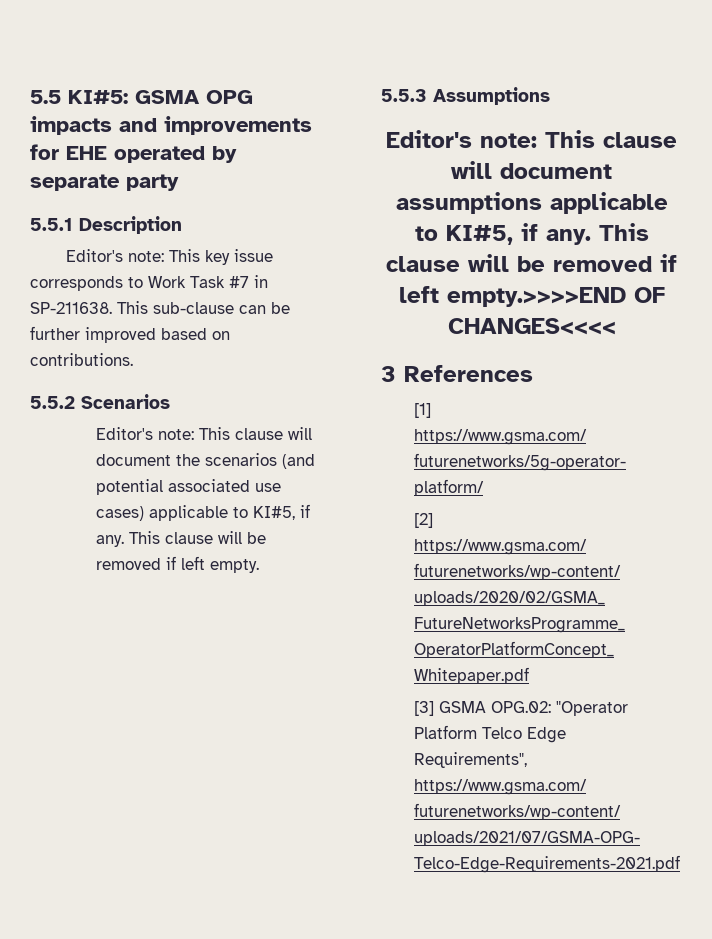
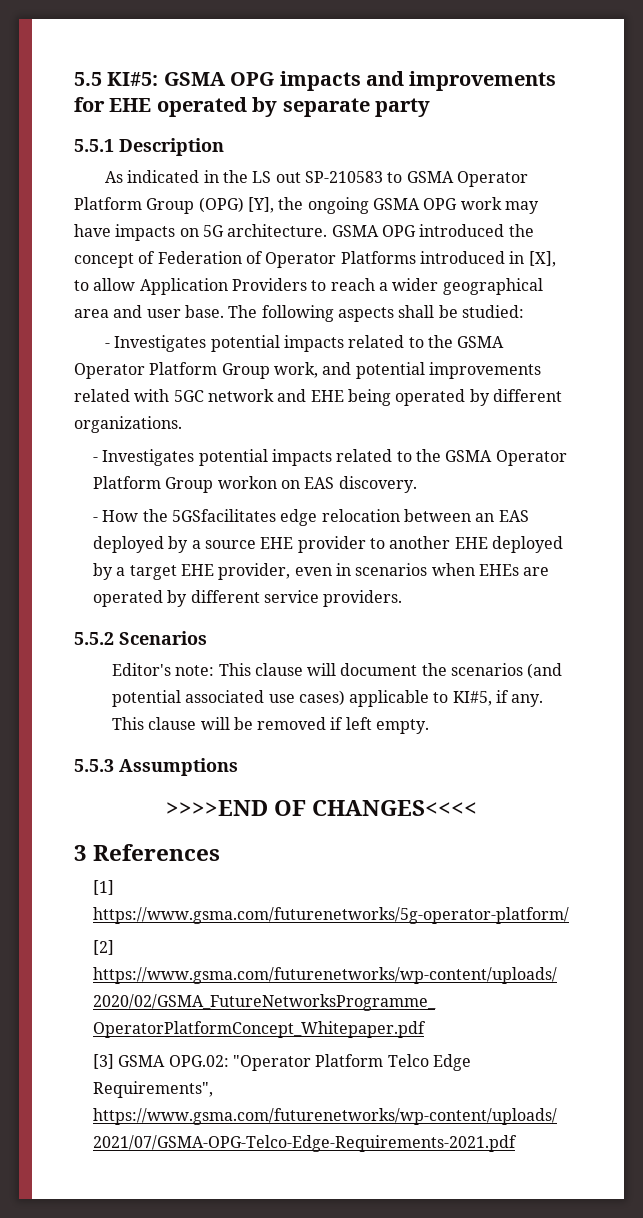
- Editor's note: This key issue corresponds to Work Task #7 in SP-211638. This sub-clause can be further improved based on contributions.
+ As indicated in the LS out SP-210583 to GSMA Operator Platform Group (OPG) [Y], the ongoing GSMA OPG work may have impacts on 5G architecture. GSMA OPG introduced the concept of Federation of Operator Platforms introduced in [X], to allow Application Providers to reach a wider geographical area and user base. The following aspects shall be studied:
+ - Investigates potential impacts related to the GSMA Operator Platform Group work, and potential improvements related with 5GC network and EHE being operated by different organizations.
+ - Investigates potential impacts related to the GSMA Operator Platform Group workon on EAS discovery.
+ - How the 5GSfacilitates edge relocation between an EAS deployed by a source EHE provider to another EHE deployed by a target EHE provider, even in scenarios when EHEs are operated by different service providers.
- Editor's note: This clause will document assumptions applicable to KI#5, if any. This clause will be removed if left empty.>>>>END OF CHANGES<<<<
+ >>>>END OF CHANGES<<<<

